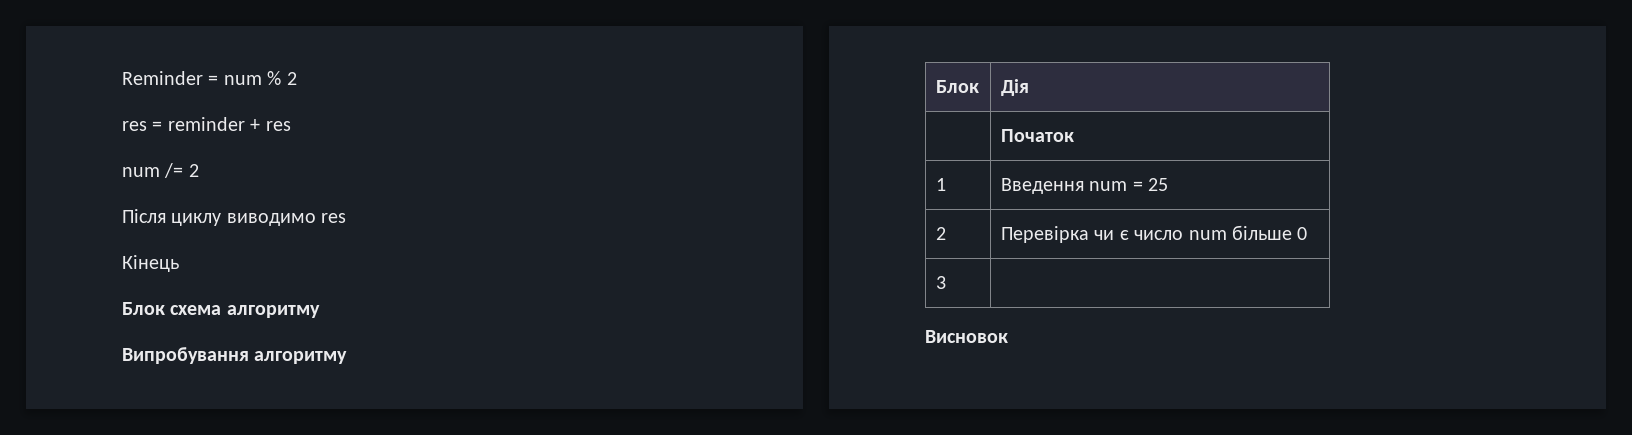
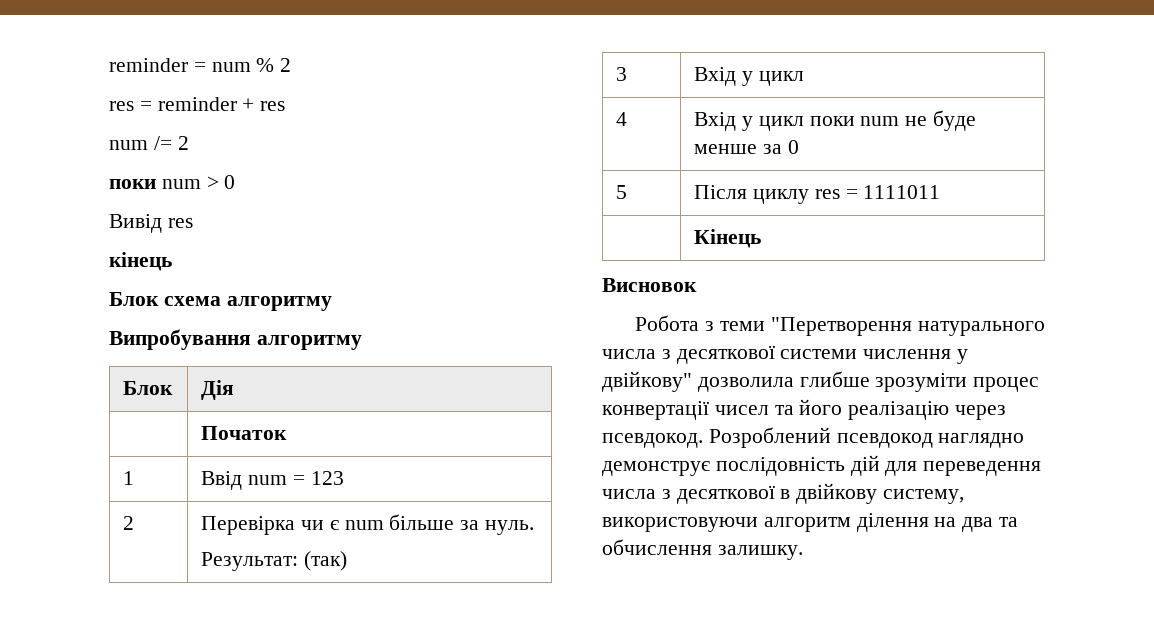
- Reminder = num % 2
+ reminder = num % 2
- Після циклу виводимо res
- Кінець
+ поки num > 0
+ Вивід res
+ кінець
- 1 | Введення num = 25
+ 1 | Ввід num = 123
- 2 | Перевірка чи є число num більше 0
- 3 |
+ 2 | Перевірка чи є num більше за нуль.
+ Результат: (так)
+ 3 | Вхід у цикл
+ 4 | Вхід у цикл поки num не буде менше за 0
+ 5 | Після циклу res = 1111011
+ | Кінець
  Висновок
+ Робота з теми "Перетворення натурального числа з десяткової системи числення у двійкову" дозволила глибше зрозуміти процес конвертації чисел та його реалізацію через псевдокод. Розроблений псевдокод наглядно демонструє послідовність дій для переведення числа з десяткової в двійкову систему, використовуючи алгоритм ділення на два та обчислення залишку.

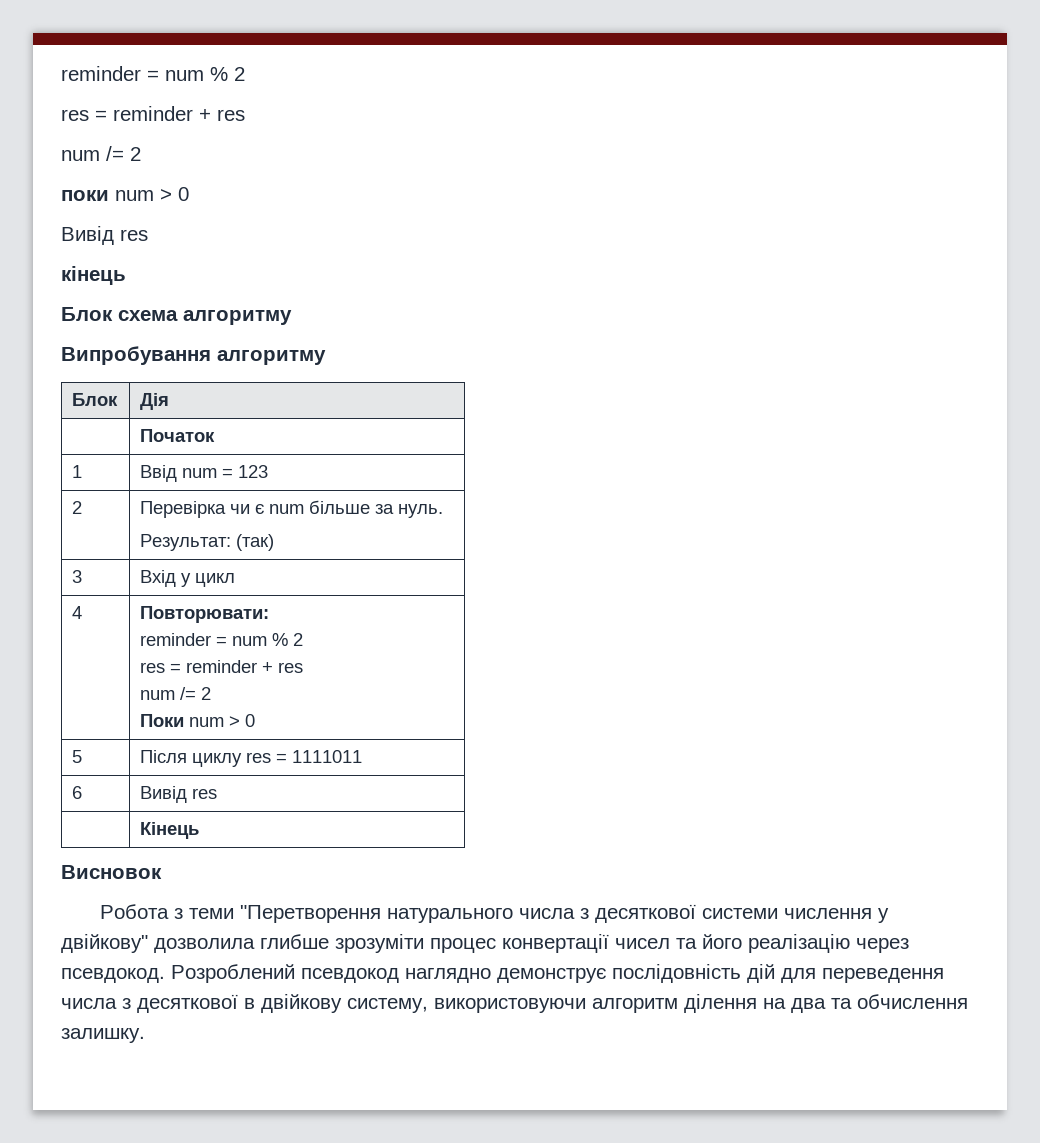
- 4 | Вхід у цикл поки num не буде менше за 0
+ 4 | Повторювати:
+ reminder = num % 2
+ res = reminder + res
+ num /= 2
+ Поки num > 0
+ 6 | Вивід res

